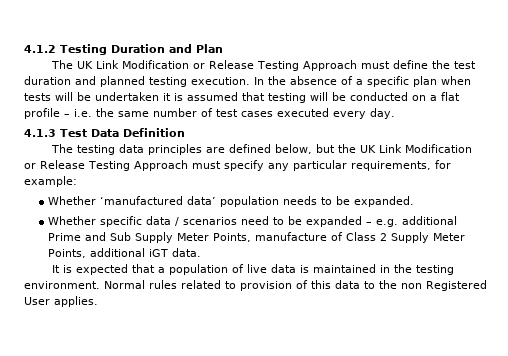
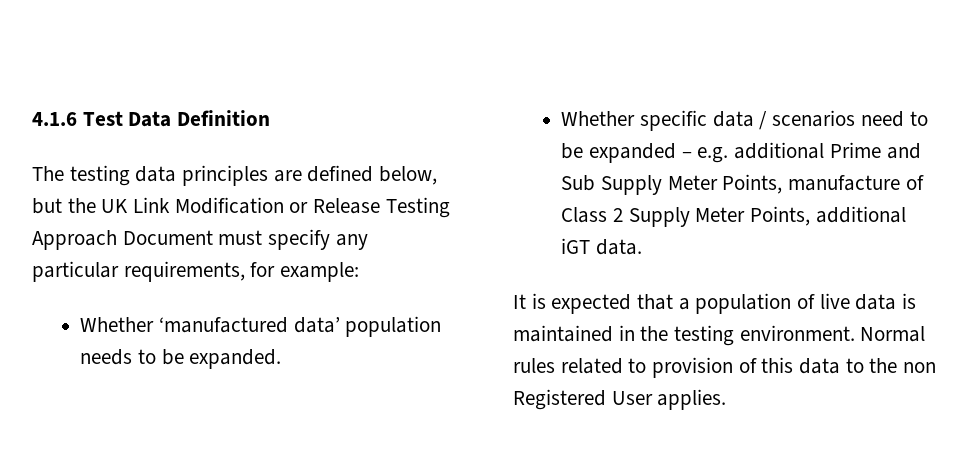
- 4.1.2 Testing Duration and Plan
- The UK Link Modification or Release Testing Approach must define the test duration and planned testing execution. In the absence of a specific plan when tests will be undertaken it is assumed that testing will be conducted on a flat profile – i.e. the same number of test cases executed every day.
- 4.1.3 Test Data Definition
+ 4.1.6 Test Data Definition
- The testing data principles are defined below, but the UK Link Modification or Release Testing Approach must specify any particular requirements, for example:
+ The testing data principles are defined below, but the UK Link Modification or Release Testing Approach Document must specify any particular requirements, for example:

